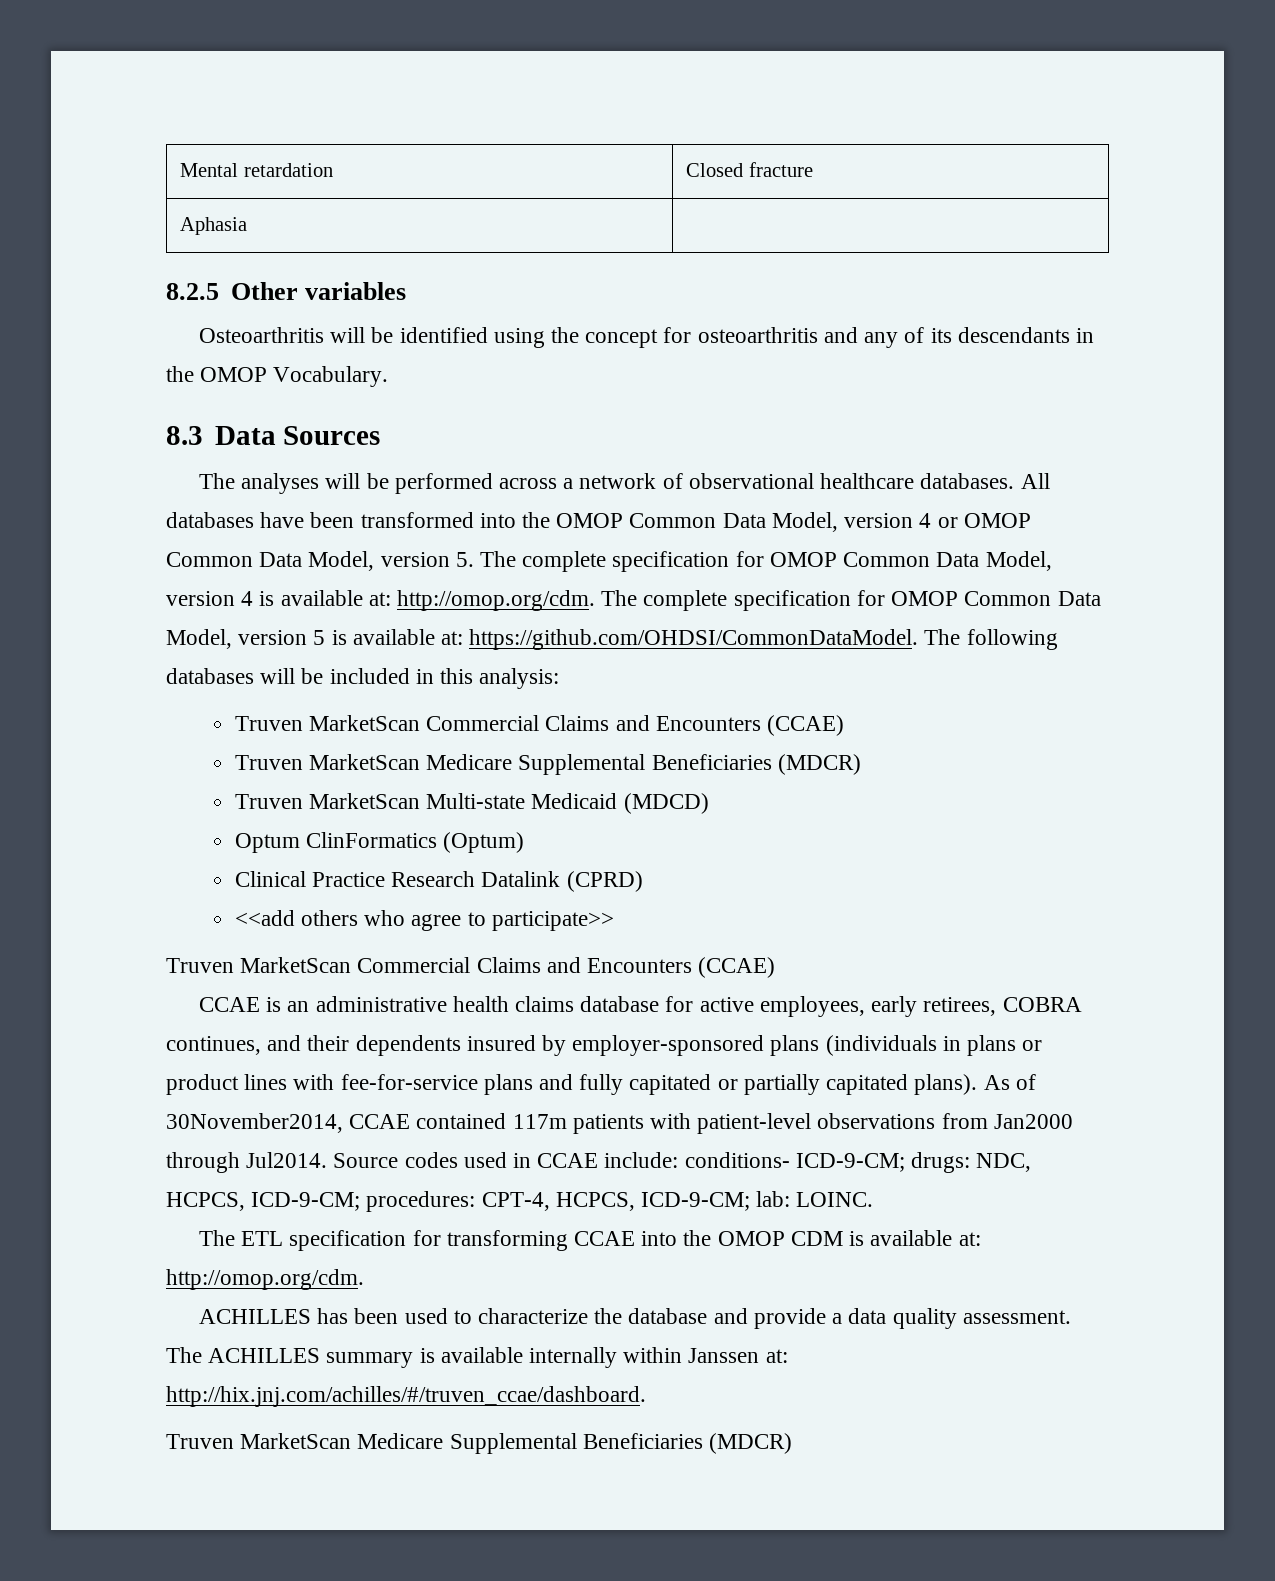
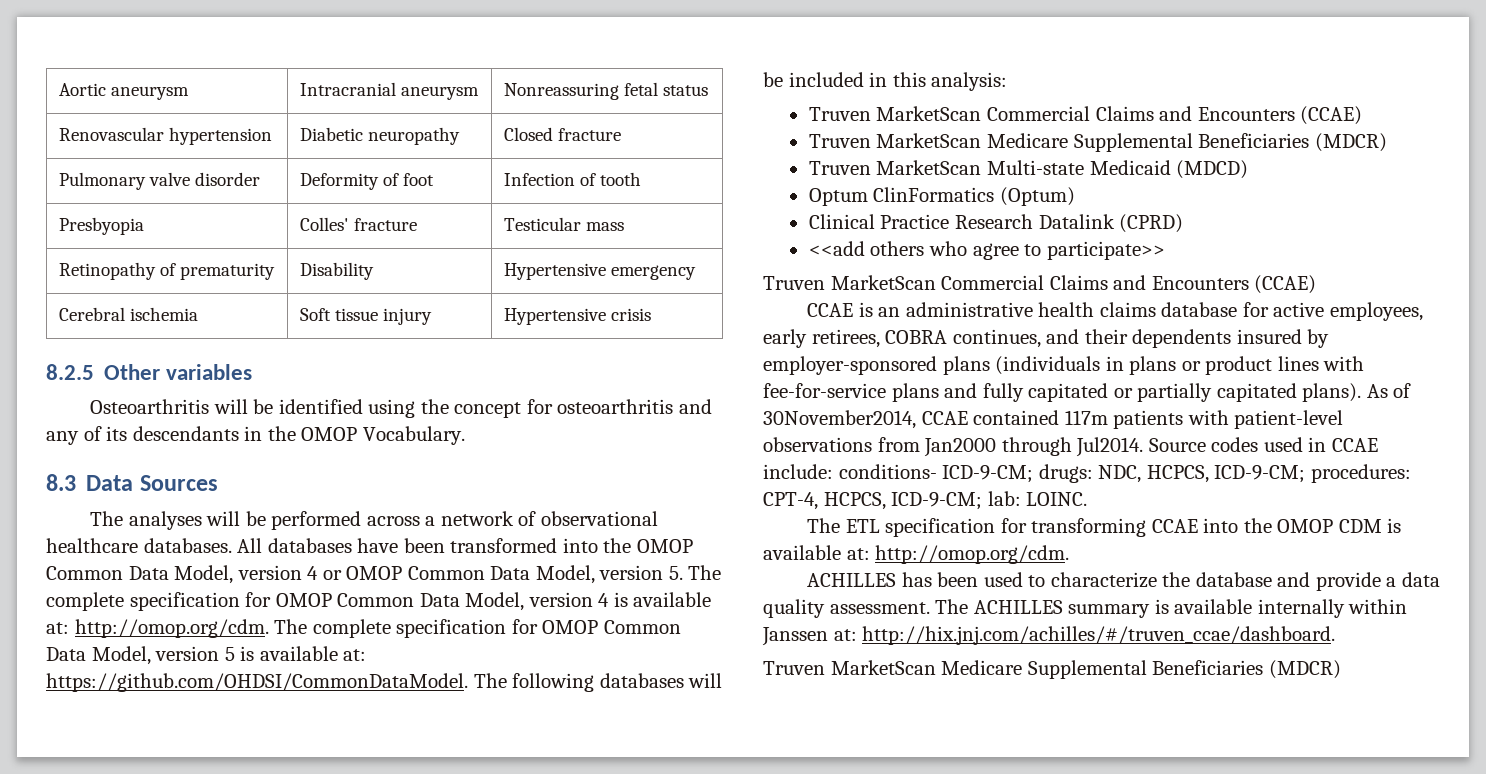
- Mental retardation | Closed fracture
- Aphasia |
+ Aortic aneurysm | Intracranial aneurysm | Nonreassuring fetal status
+ Renovascular hypertension | Diabetic neuropathy | Closed fracture
+ Pulmonary valve disorder | Deformity of foot | Infection of tooth
+ Presbyopia | Colles' fracture | Testicular mass
+ Retinopathy of prematurity | Disability | Hypertensive emergency
+ Cerebral ischemia | Soft tissue injury | Hypertensive crisis

